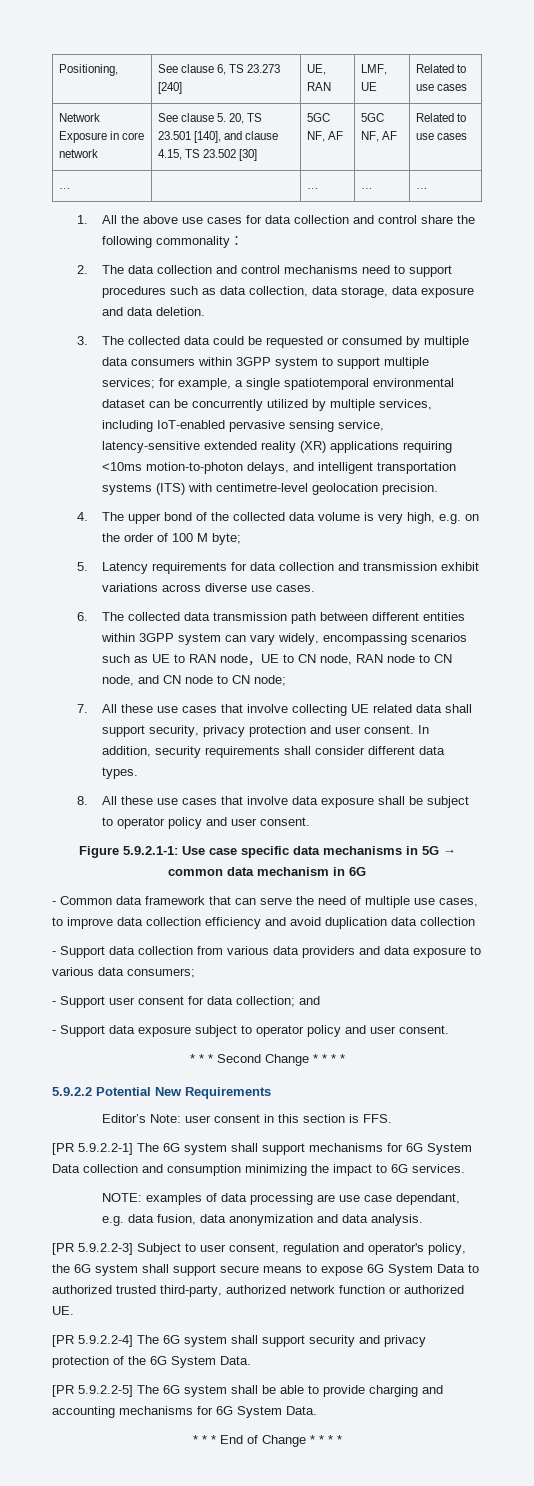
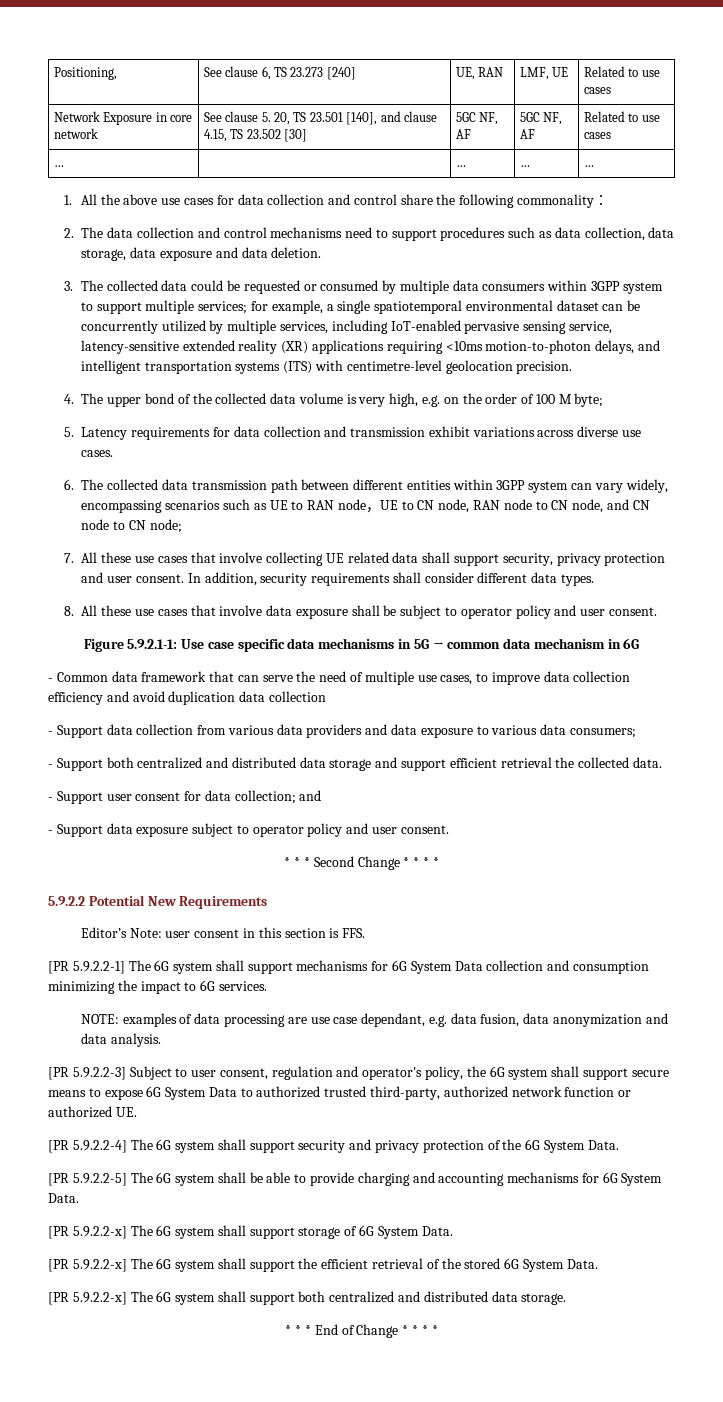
+ - Support both centralized and distributed data storage and support efficient retrieval the collected data.
+ [PR 5.9.2.2-x] The 6G system shall support storage of 6G System Data.
+ [PR 5.9.2.2-x] The 6G system shall support the efficient retrieval of the stored 6G System Data.
+ [PR 5.9.2.2-x] The 6G system shall support both centralized and distributed data storage.

